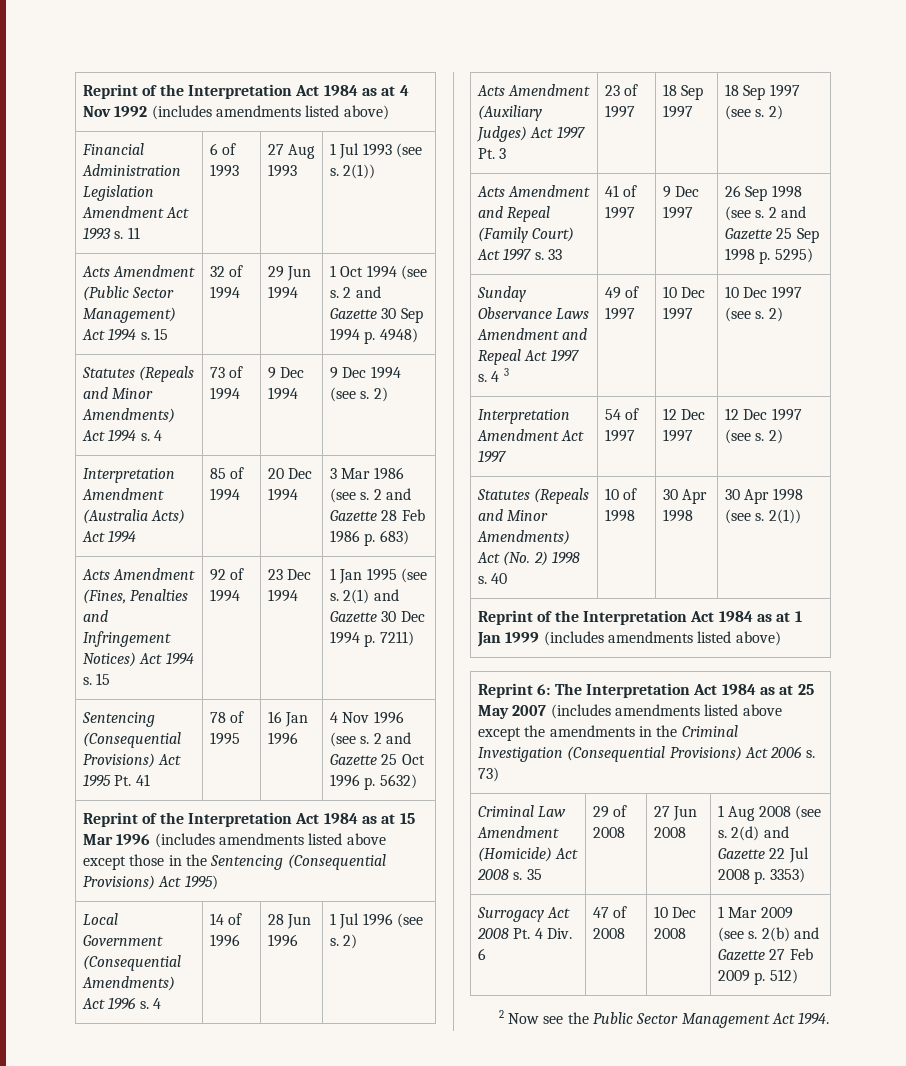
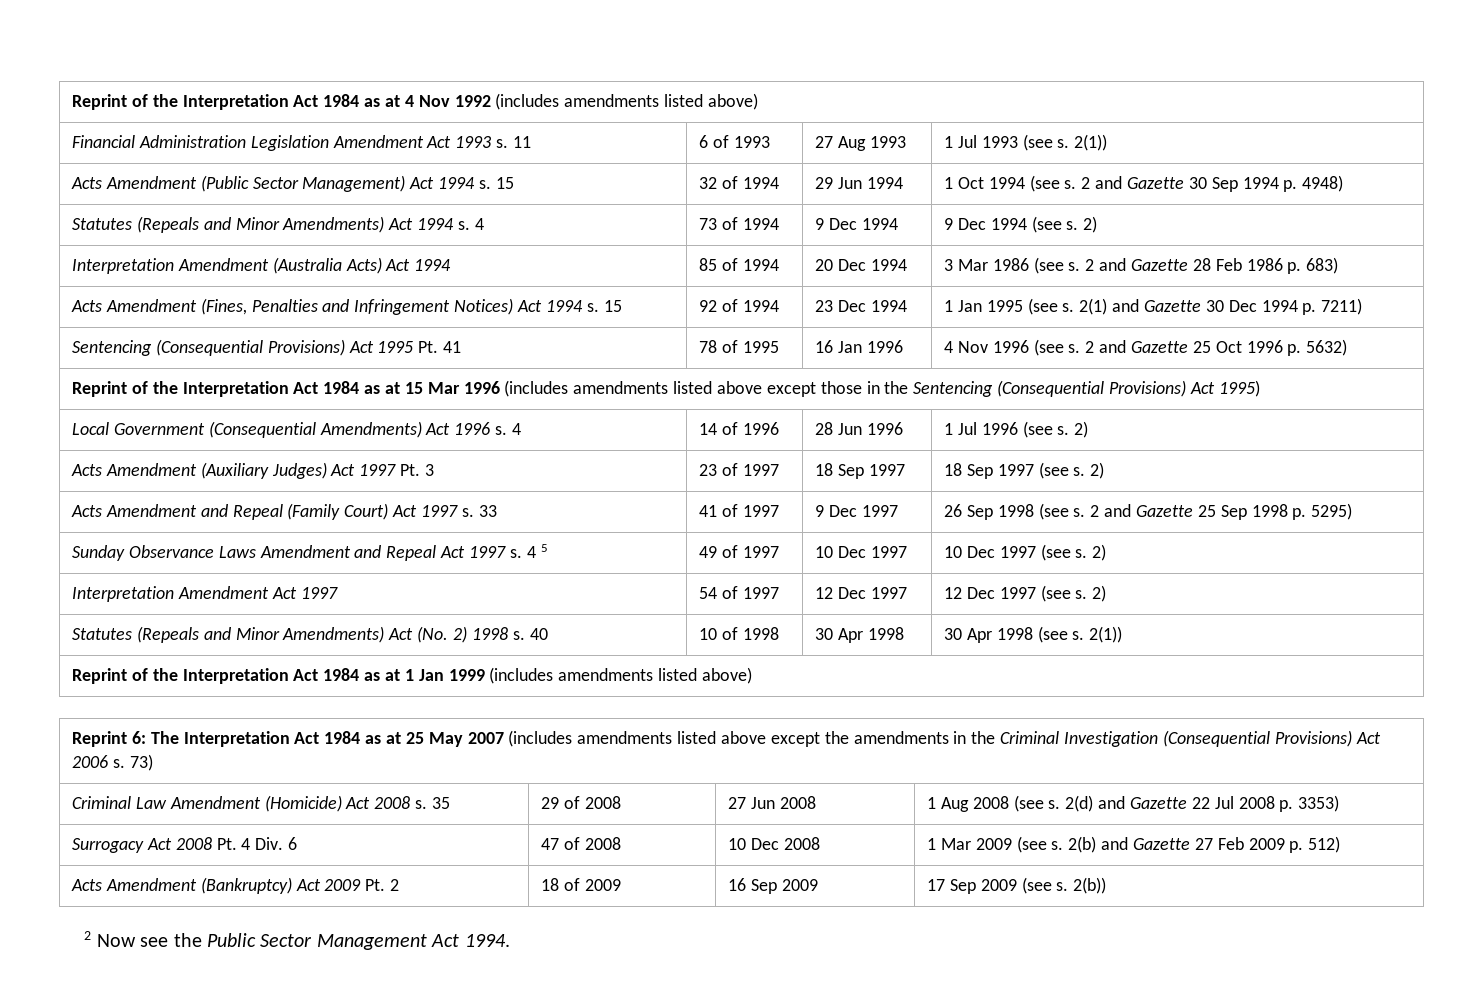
- Sunday Observance Laws Amendment and Repeal Act 1997 s. 4 3 | 49 of 1997 | 10 Dec 1997 | 10 Dec 1997 (see s. 2)
+ Sunday Observance Laws Amendment and Repeal Act 1997 s. 4 5 | 49 of 1997 | 10 Dec 1997 | 10 Dec 1997 (see s. 2)
+ Acts Amendment (Bankruptcy) Act 2009 Pt. 2 | 18 of 2009 | 16 Sep 2009 | 17 Sep 2009 (see s. 2(b))

